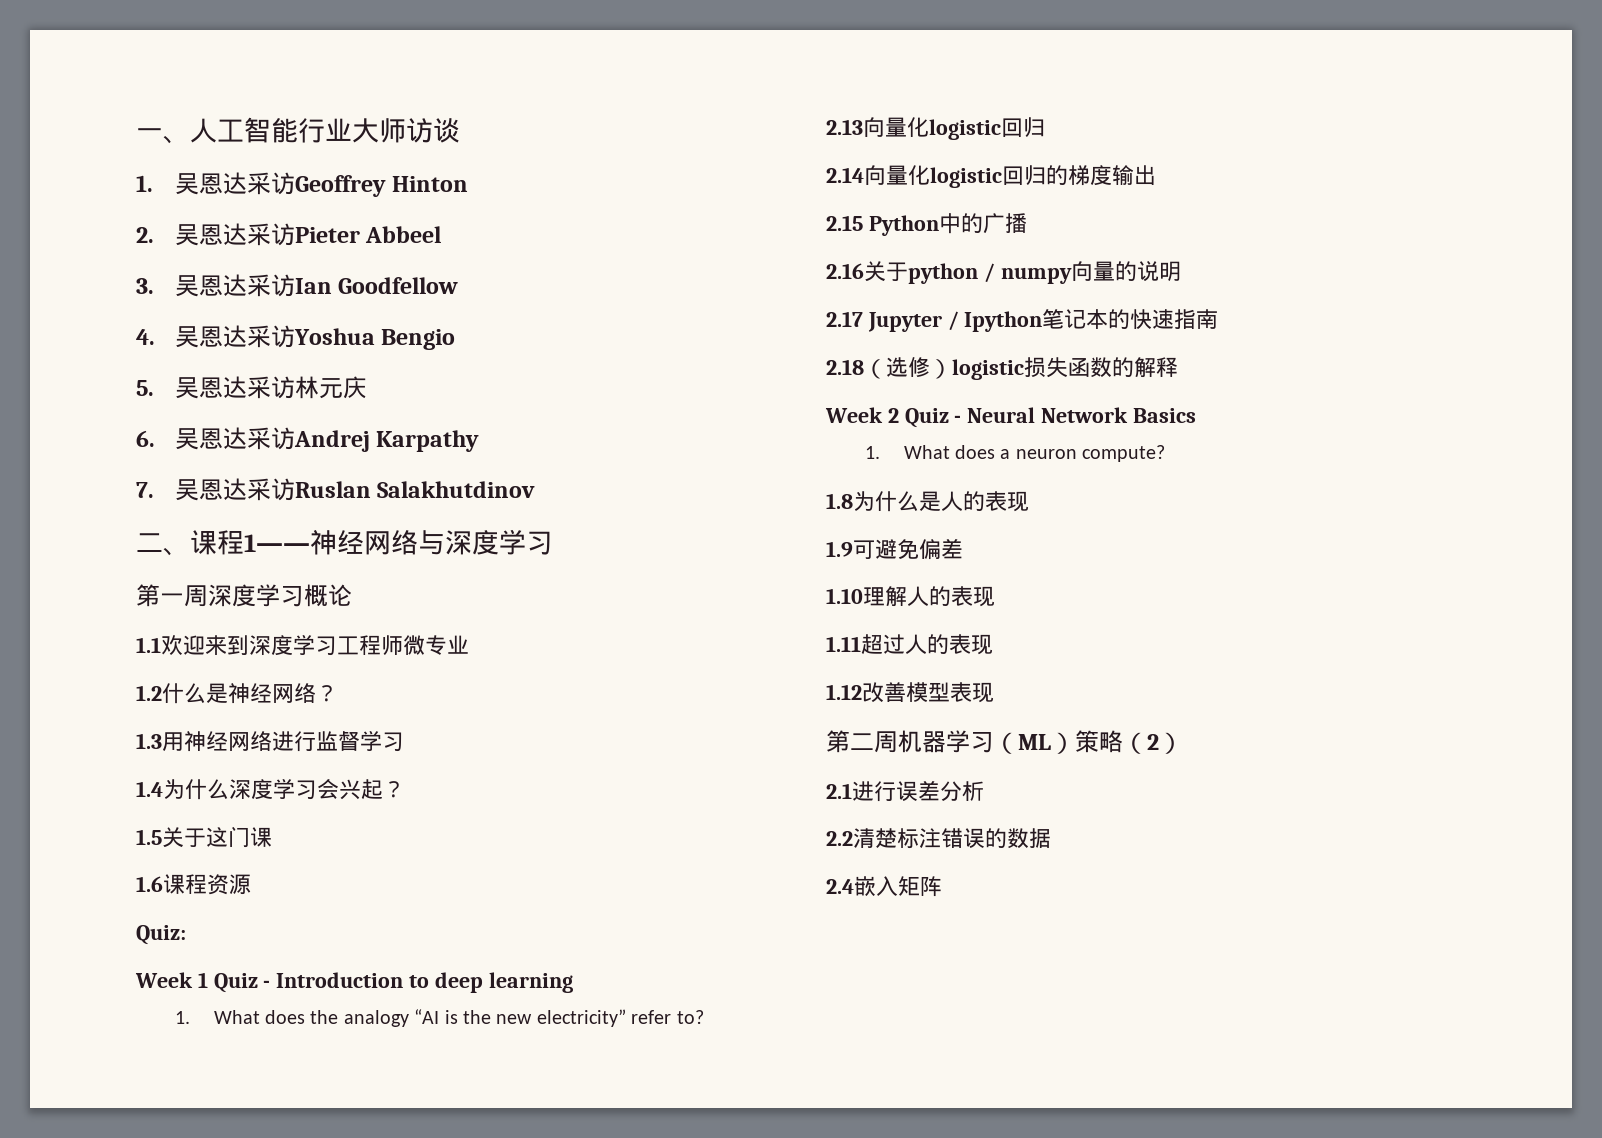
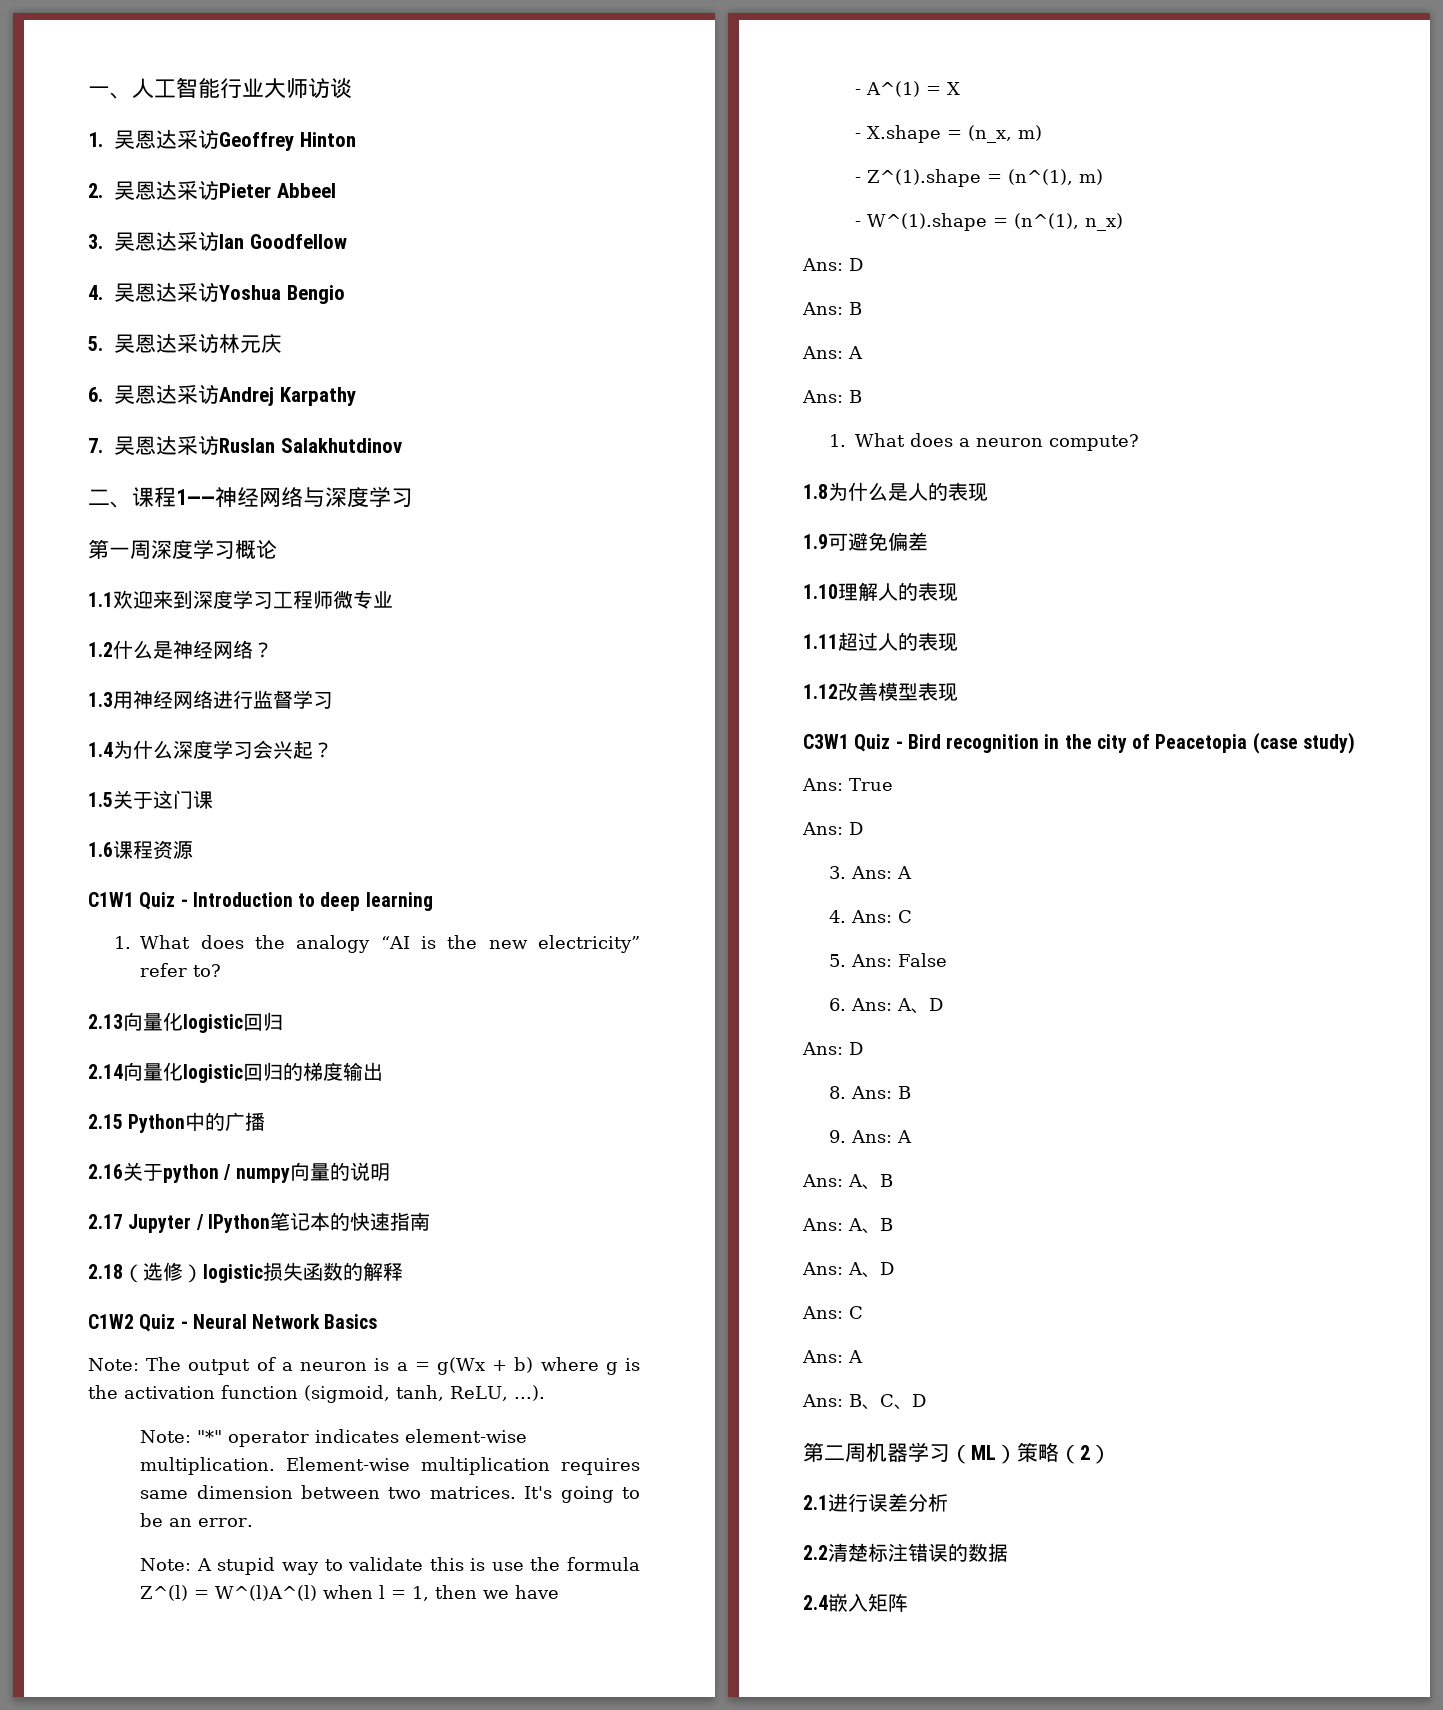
- Quiz:
- Week 1 Quiz - Introduction to deep learning
+ C1W1 Quiz - Introduction to deep learning
- 2.17 Jupyter / Ipython笔记本的快速指南
+ 2.17 Jupyter / IPython笔记本的快速指南
- Week 2 Quiz - Neural Network Basics
+ C1W2 Quiz - Neural Network Basics
+ Note: The output of a neuron is a = g(Wx + b) where g is the activation function (sigmoid, tanh, ReLU, ...).
+ Note: "*" operator indicates element-wise multiplication. Element-wise multiplication requires same dimension between two matrices. It's going to be an error.
+ Note: A stupid way to validate this is use the formula Z^(l) = W^(l)A^(l) when l = 1, then we have
+ - A^(1) = X
+ - X.shape = (n_x, m)
+ - Z^(1).shape = (n^(1), m)
+ - W^(1).shape = (n^(1), n_x)
+ Ans: D
+ Ans: B
+ Ans: A
+ Ans: B
+ C3W1 Quiz - Bird recognition in the city of Peacetopia (case study)
+ Ans: True
+ Ans: D
+ 3. Ans: A
+ 4. Ans: C
+ 5. Ans: False
+ 6. Ans: A、D
+ Ans: D
+ 8. Ans: B
+ 9. Ans: A
+ Ans: A、B
+ Ans: A、B
+ Ans: A、D
+ Ans: C
+ Ans: A
+ Ans: B、C、D

